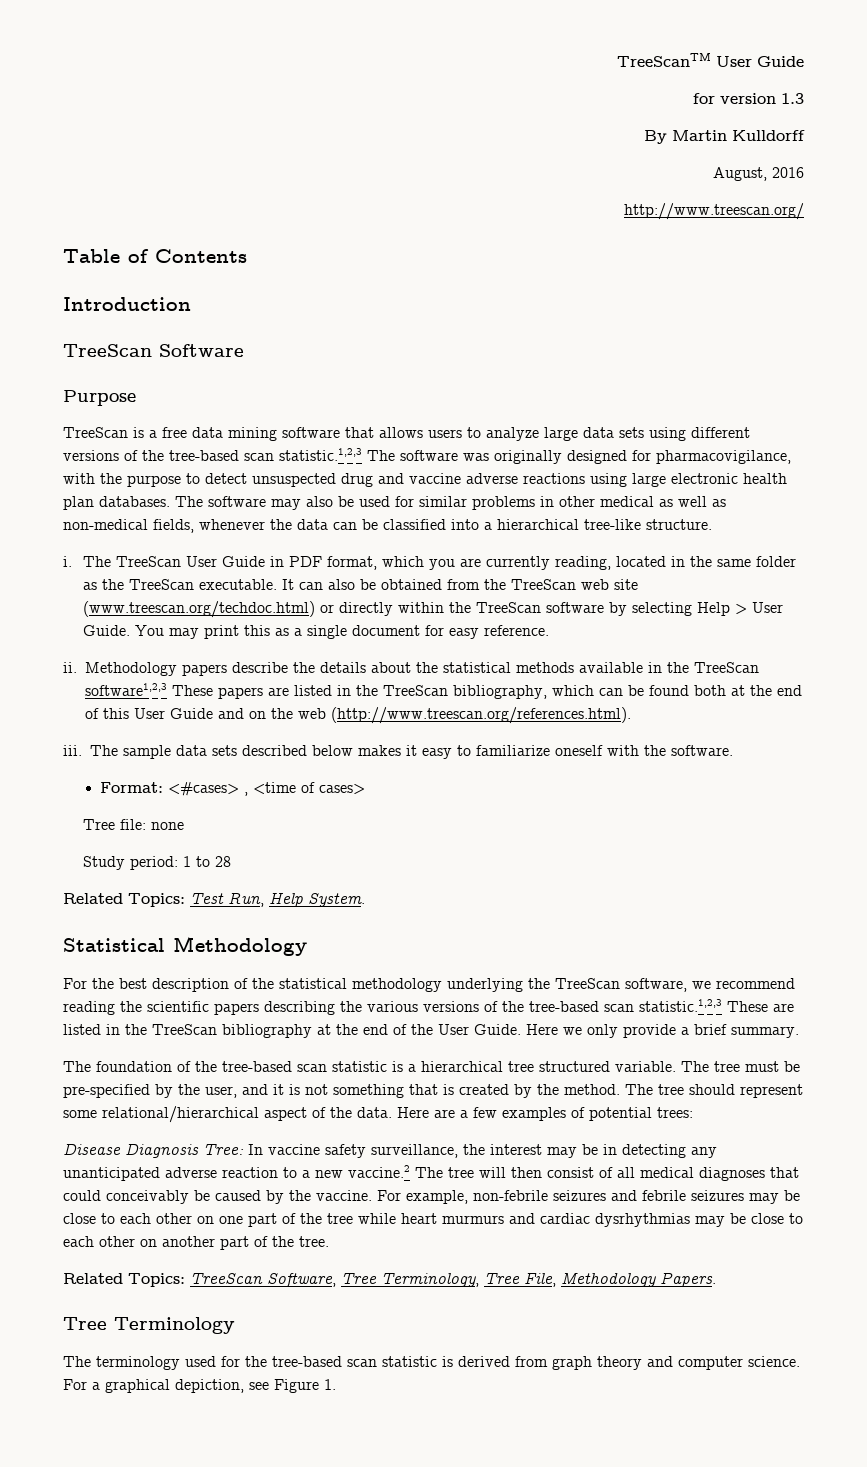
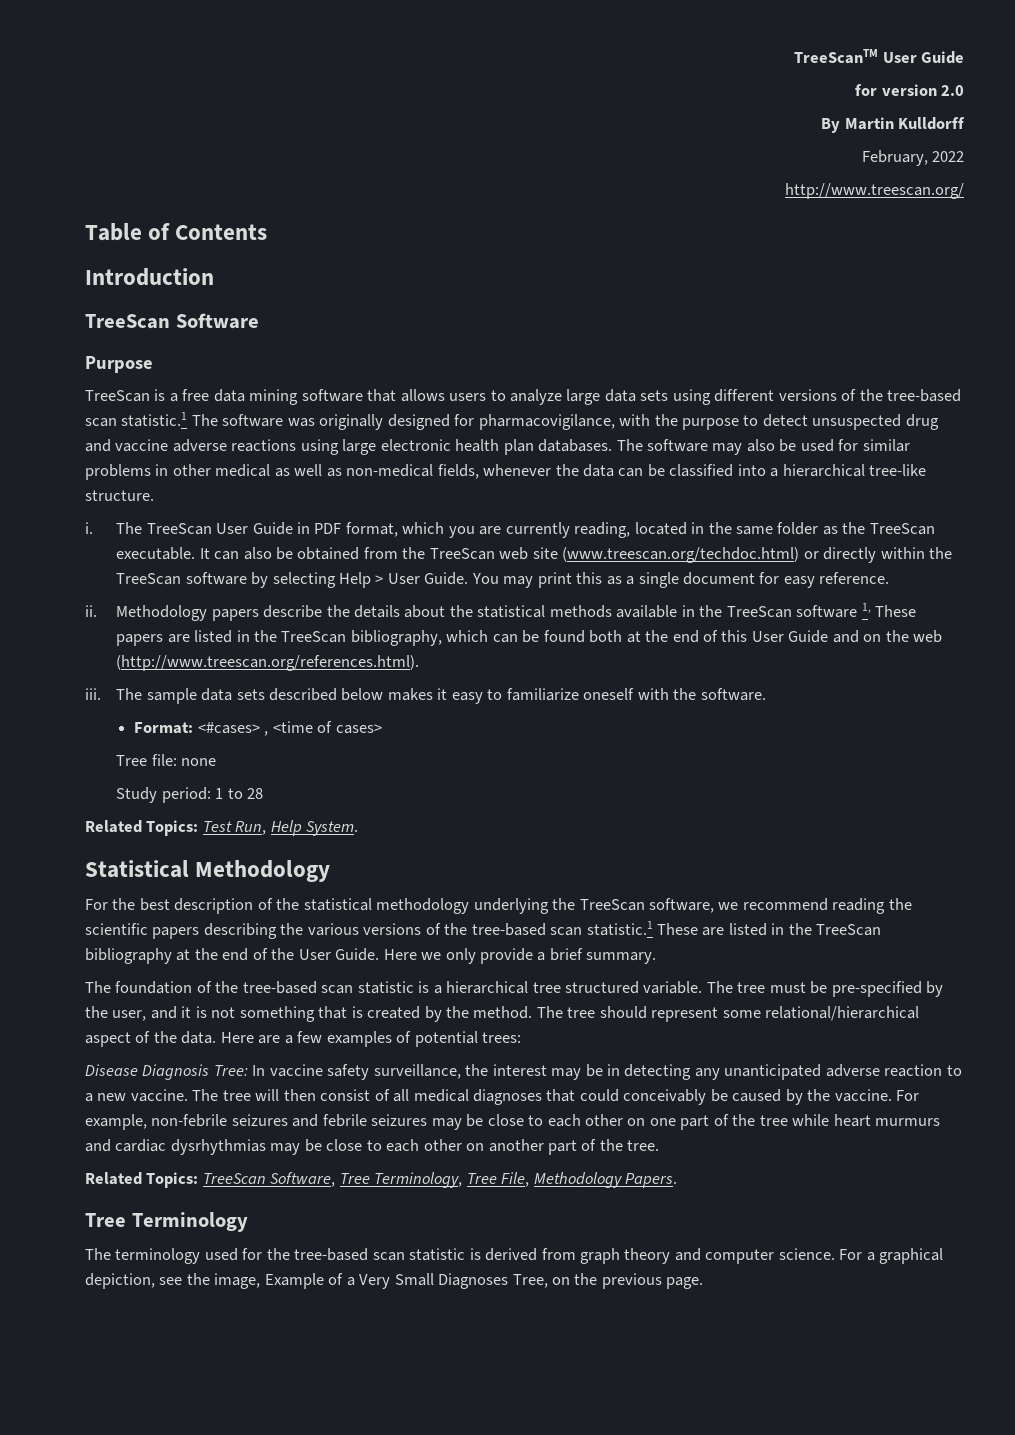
- for version 1.3
+ for version 2.0
- August, 2016
+ February, 2022
- TreeScan is a free data mining software that allows users to analyze large data sets using different versions of the tree-based scan statistic.1,2,3 The software was originally designed for pharmacovigilance, with the purpose to detect unsuspected drug and vaccine adverse reactions using large electronic health plan databases.
+ TreeScan is a free data mining software that allows users to analyze large data sets using different versions of the tree-based scan statistic.1 The software was originally designed for pharmacovigilance, with the purpose to detect unsuspected drug and vaccine adverse reactions using large electronic health plan databases.
- Methodology papers describe the details about the statistical methods available in the TreeScan software1,2,3 These papers are listed in the TreeScan bibliography, which can be found both at the end of this User Guide and on the web (http://www.treescan.org/references.html).
+ Methodology papers describe the details about the statistical methods available in the TreeScan software 1, These papers are listed in the TreeScan bibliography, which can be found both at the end of this User Guide and on the web (http://www.treescan.org/references.html).
- For the best description of the statistical methodology underlying the TreeScan software, we recommend reading the scientific papers describing the various versions of the tree-based scan statistic.1,2,3 These are listed in the TreeScan bibliography at the end of the User Guide.
+ For the best description of the statistical methodology underlying the TreeScan software, we recommend reading the scientific papers describing the various versions of the tree-based scan statistic.1 These are listed in the TreeScan bibliography at the end of the User Guide.
- Disease Diagnosis Tree: In vaccine safety surveillance, the interest may be in detecting any unanticipated adverse reaction to a new vaccine.2 The tree will then consist of all medical diagnoses that could conceivably be caused by the vaccine.
+ Disease Diagnosis Tree: In vaccine safety surveillance, the interest may be in detecting any unanticipated adverse reaction to a new vaccine. The tree will then consist of all medical diagnoses that could conceivably be caused by the vaccine.
- For a graphical depiction, see Figure 1.
+ For a graphical depiction, see the image, Example of a Very Small Diagnoses Tree, on the previous page.

